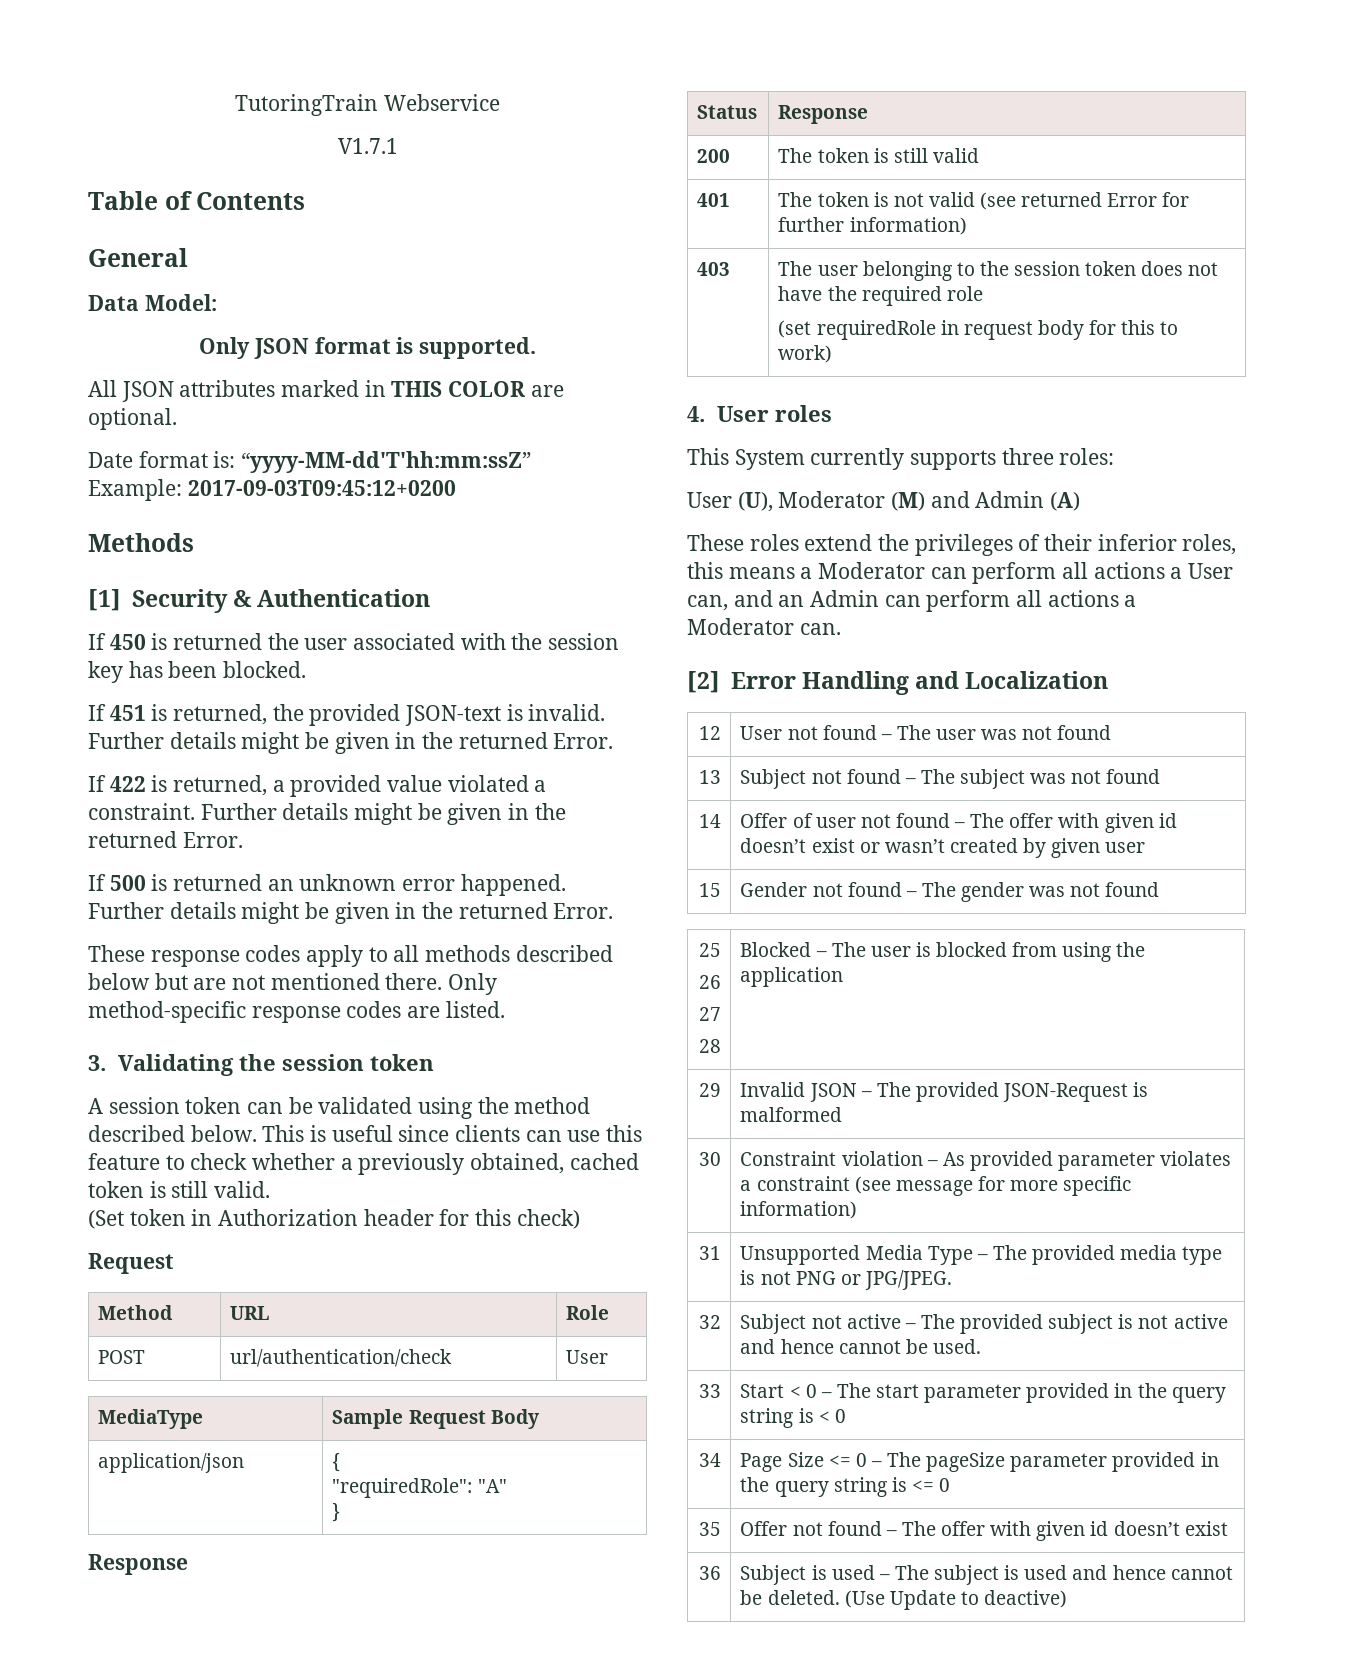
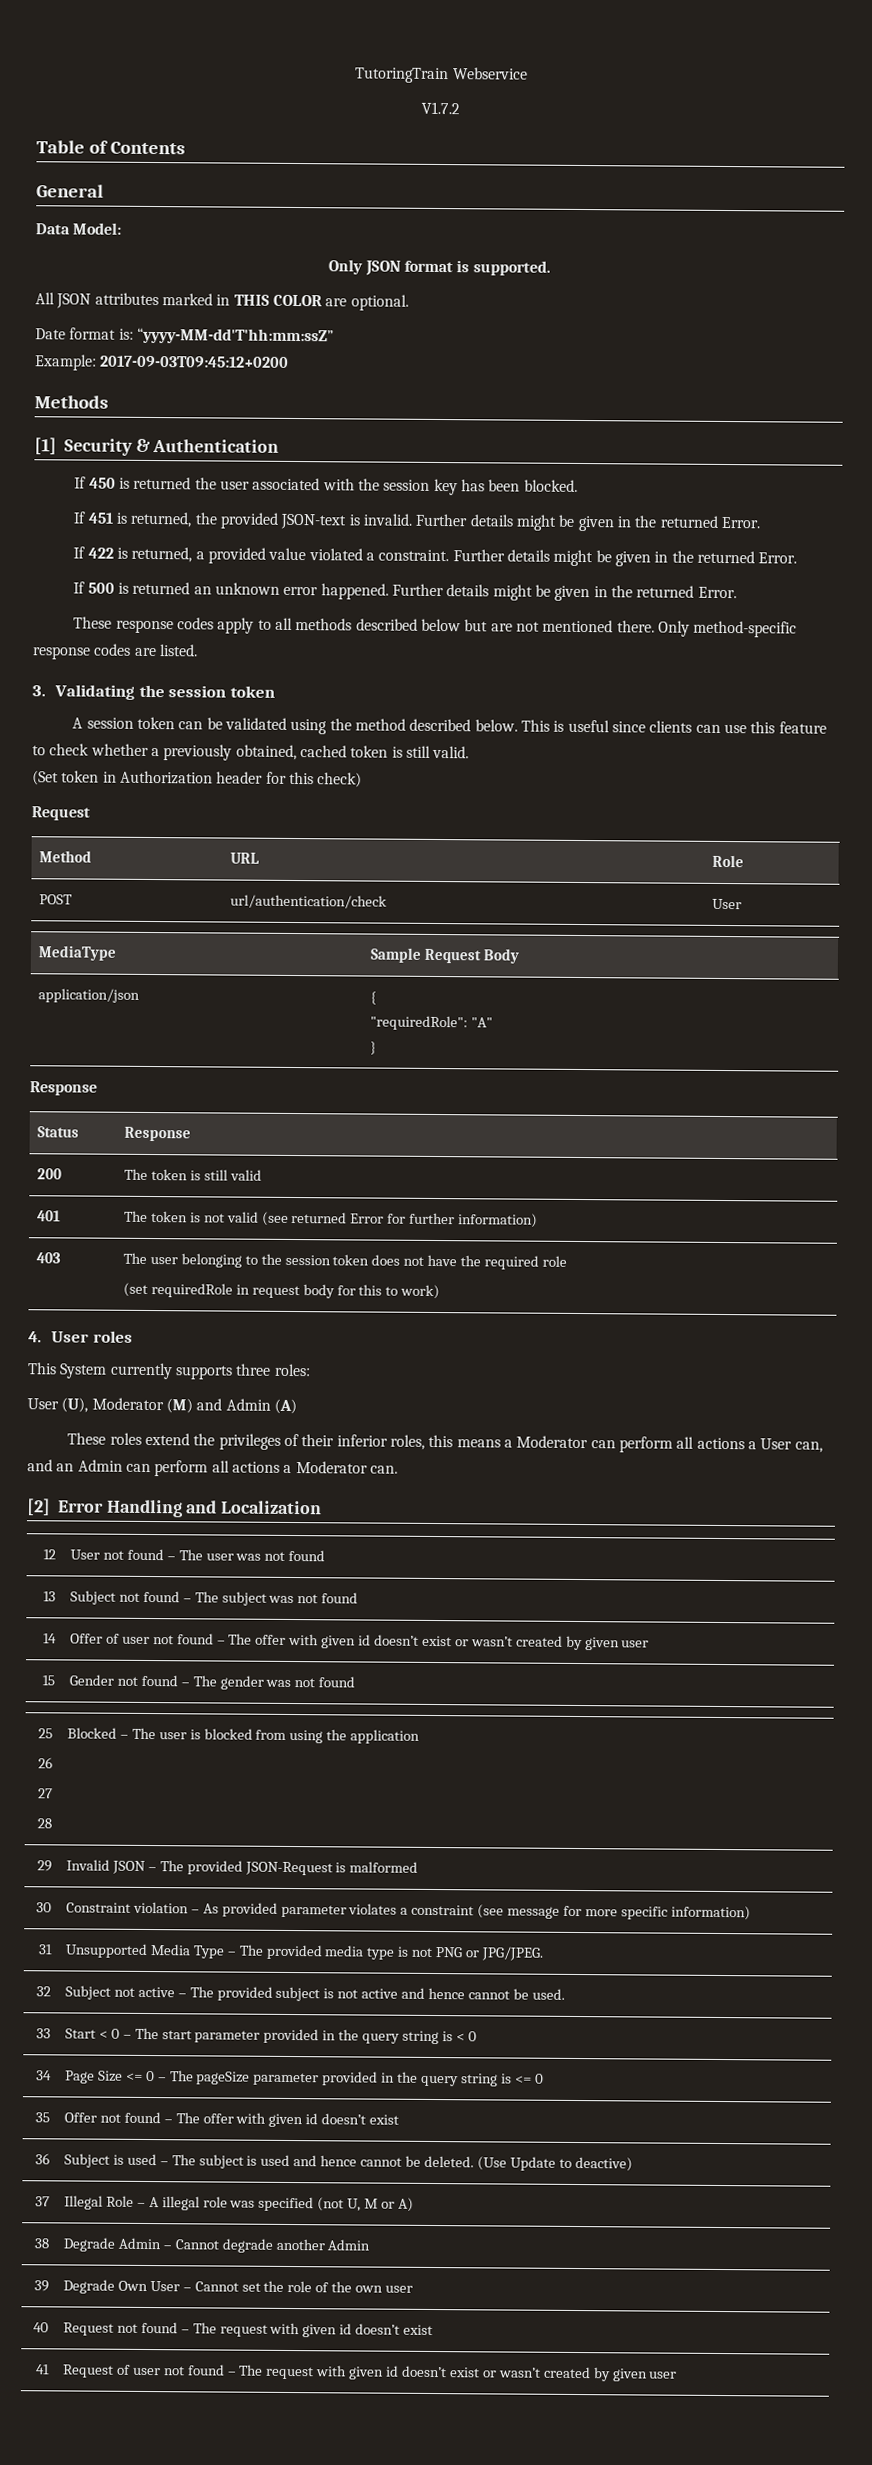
- V1.7.1
+ V1.7.2
+ 37 | Illegal Role – A illegal role was specified (not U, M or A)
+ 38 | Degrade Admin – Cannot degrade another Admin
+ 39 | Degrade Own User – Cannot set the role of the own user
+ 40 | Request not found – The request with given id doesn’t exist
+ 41 | Request of user not found – The request with given id doesn’t exist or wasn’t created by given user

